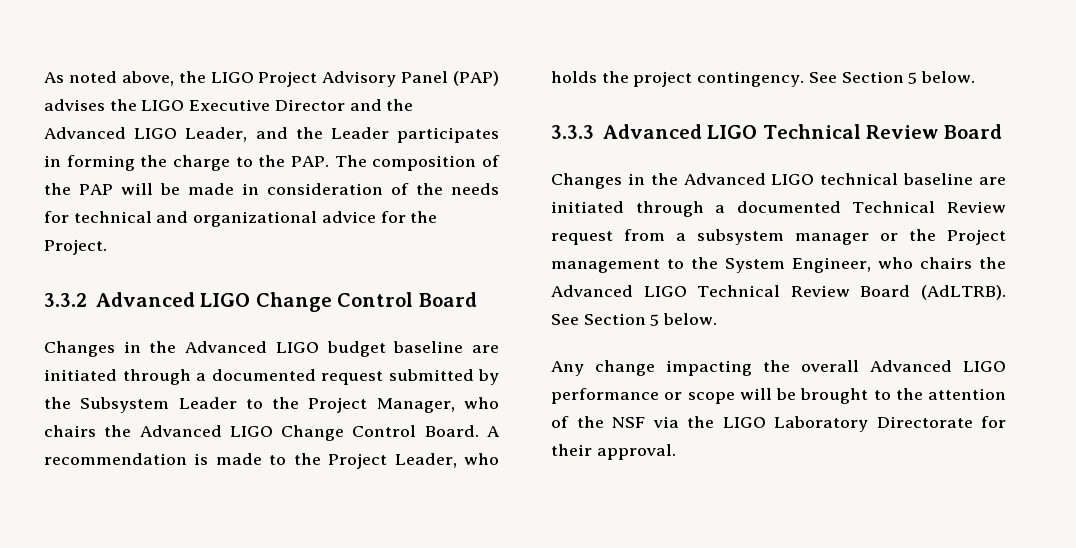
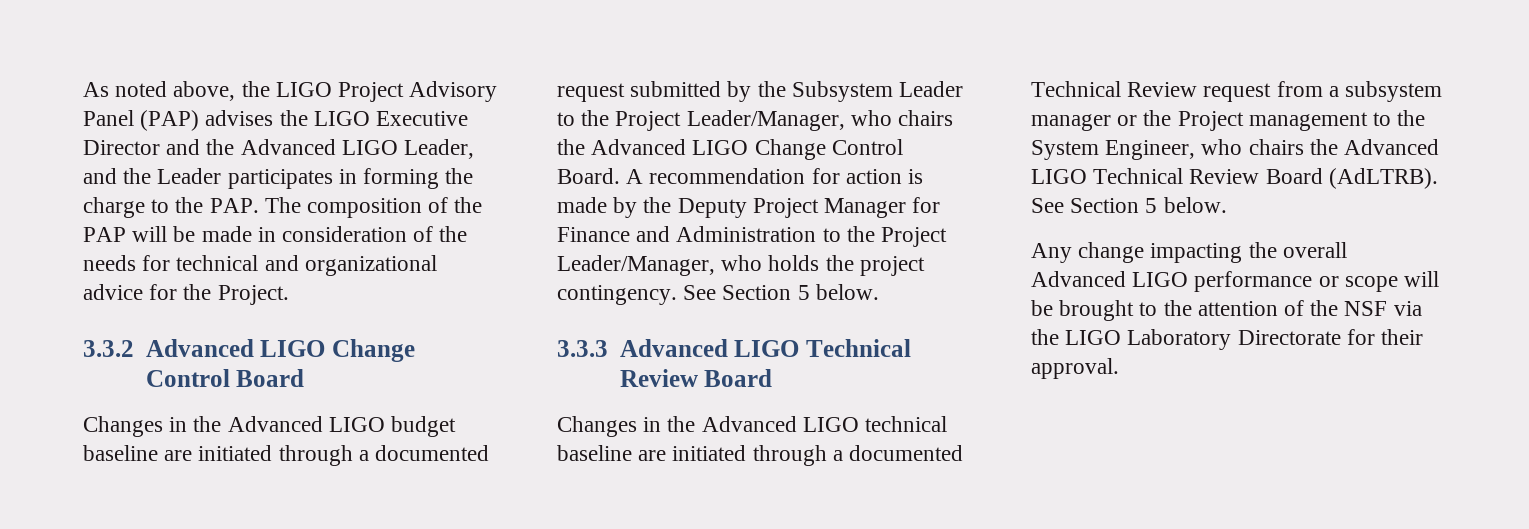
- Changes in the Advanced LIGO budget baseline are initiated through a documented request submitted by the Subsystem Leader to the Project Manager, who chairs the Advanced LIGO Change Control Board.
+ Changes in the Advanced LIGO budget baseline are initiated through a documented request submitted by the Subsystem Leader to the Project Leader/Manager, who chairs the Advanced LIGO Change Control Board.
- A recommendation is made to the Project Leader, who holds the project contingency.
+ A recommendation for action is made by the Deputy Project Manager for Finance and Administration to the Project Leader/Manager, who holds the project contingency.

